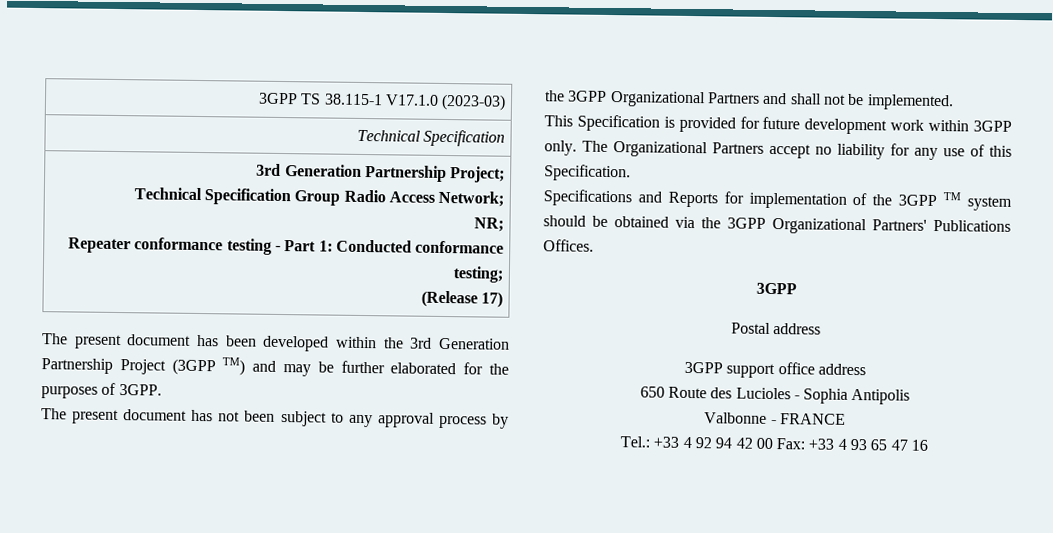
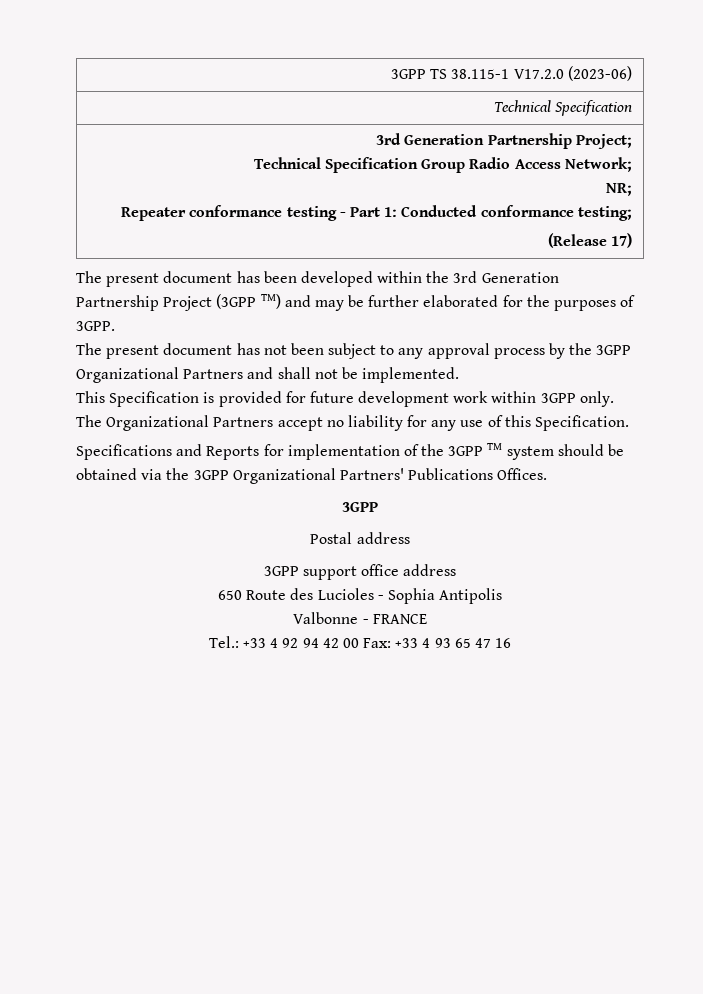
- 3GPP TS 38.115-1 V17.1.0 (2023-03)
+ 3GPP TS 38.115-1 V17.2.0 (2023-06)

